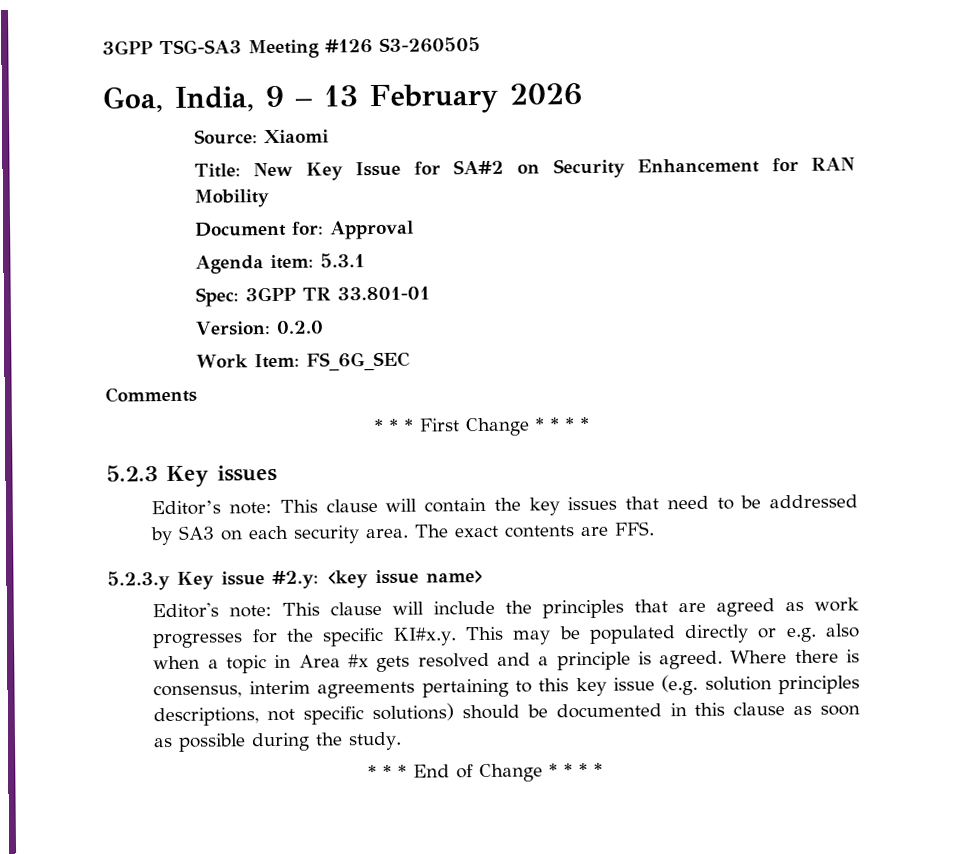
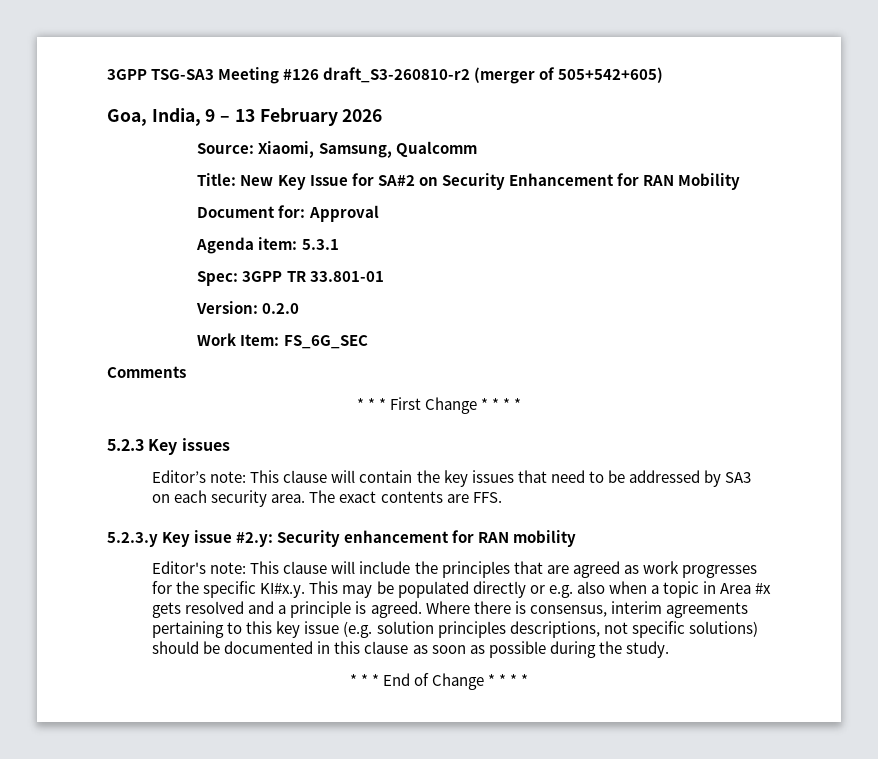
- 3GPP TSG-SA3 Meeting #126 S3-260505
+ 3GPP TSG-SA3 Meeting #126 draft_S3-260810-r2 (merger of 505+542+605)
- Source: Xiaomi
+ Source: Xiaomi, Samsung, Qualcomm
- 5.2.3.y Key issue #2.y: <key issue name>
+ 5.2.3.y Key issue #2.y: Security enhancement for RAN mobility

